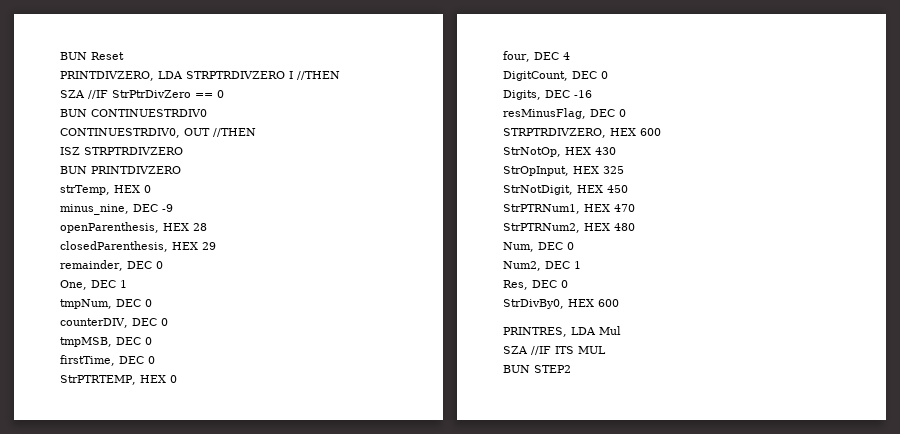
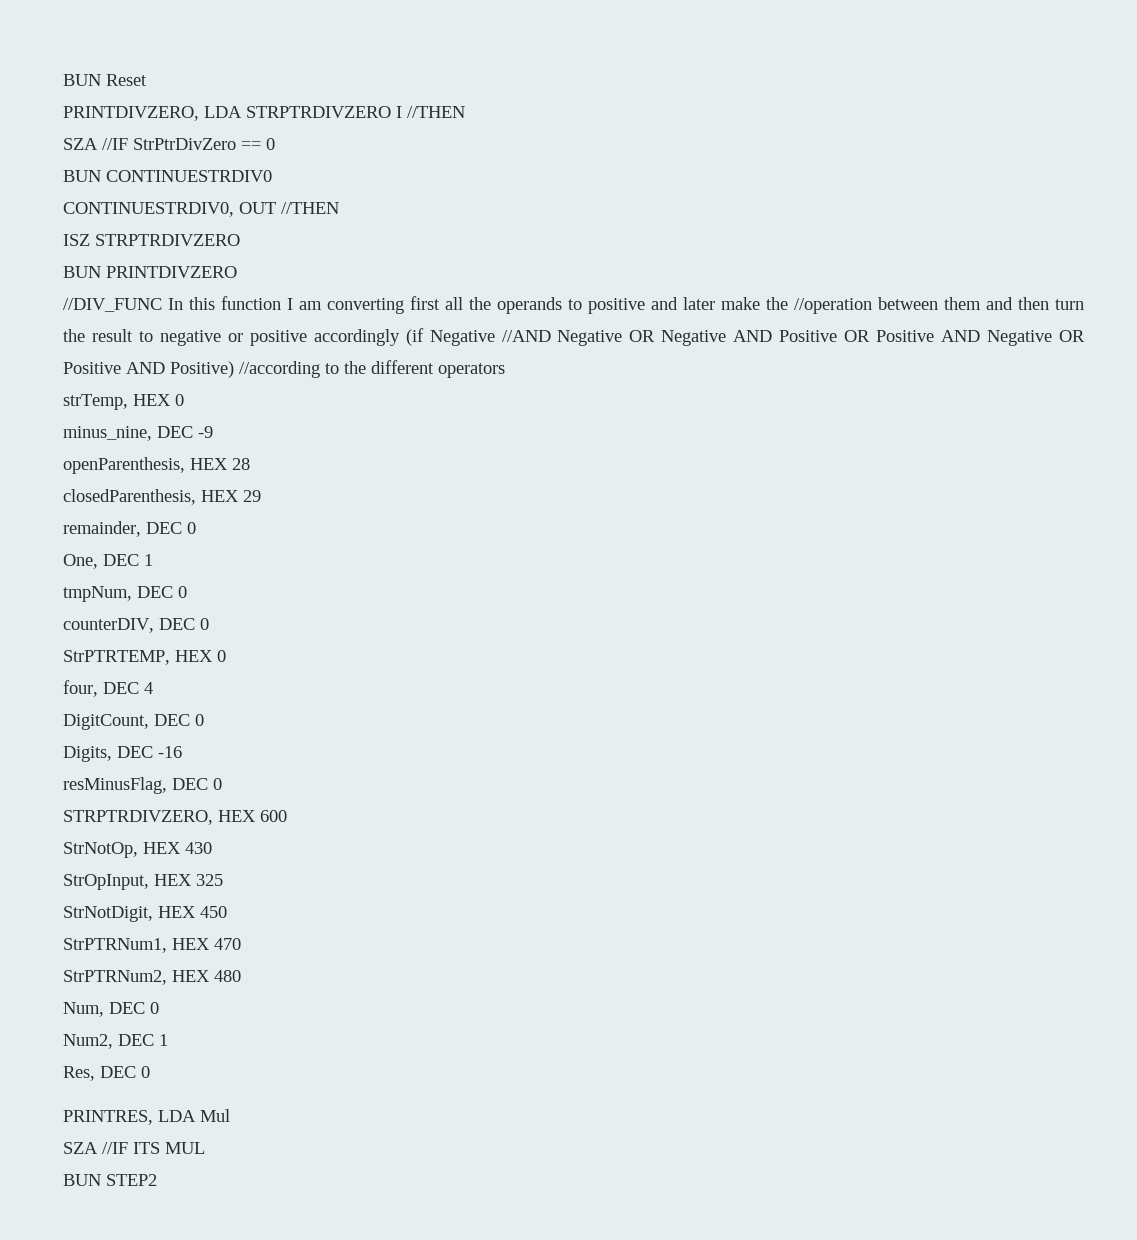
+ //DIV_FUNC In this function I am converting first all the operands to positive and later make the //operation between them and then turn the result to negative or positive accordingly (if Negative //AND Negative OR Negative AND Positive OR Positive AND Negative OR Positive AND Positive) //according to the different operators
- tmpMSB, DEC 0
- firstTime, DEC 0
- StrDivBy0, HEX 600

